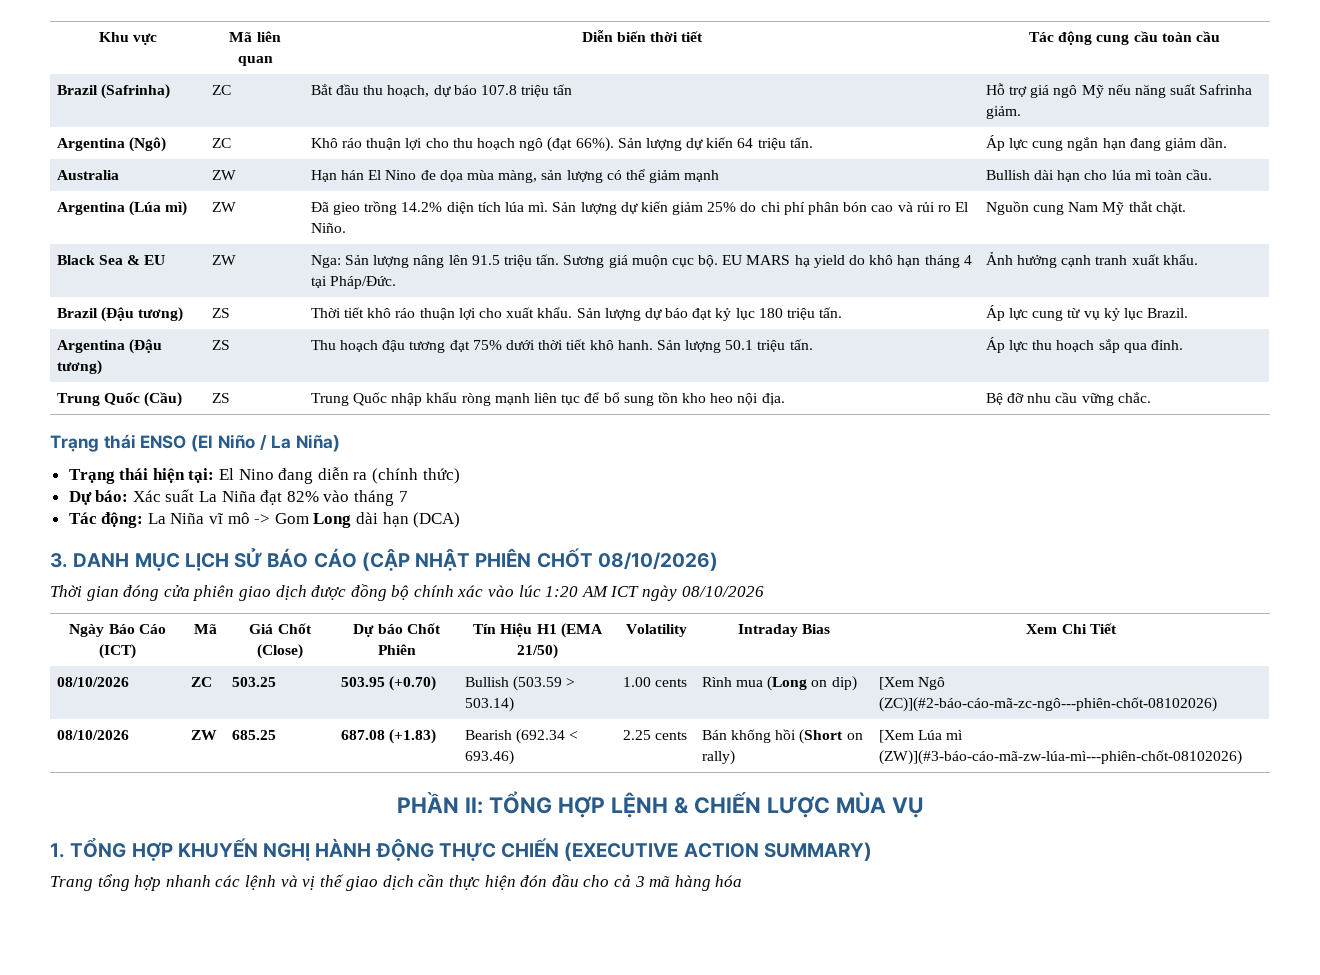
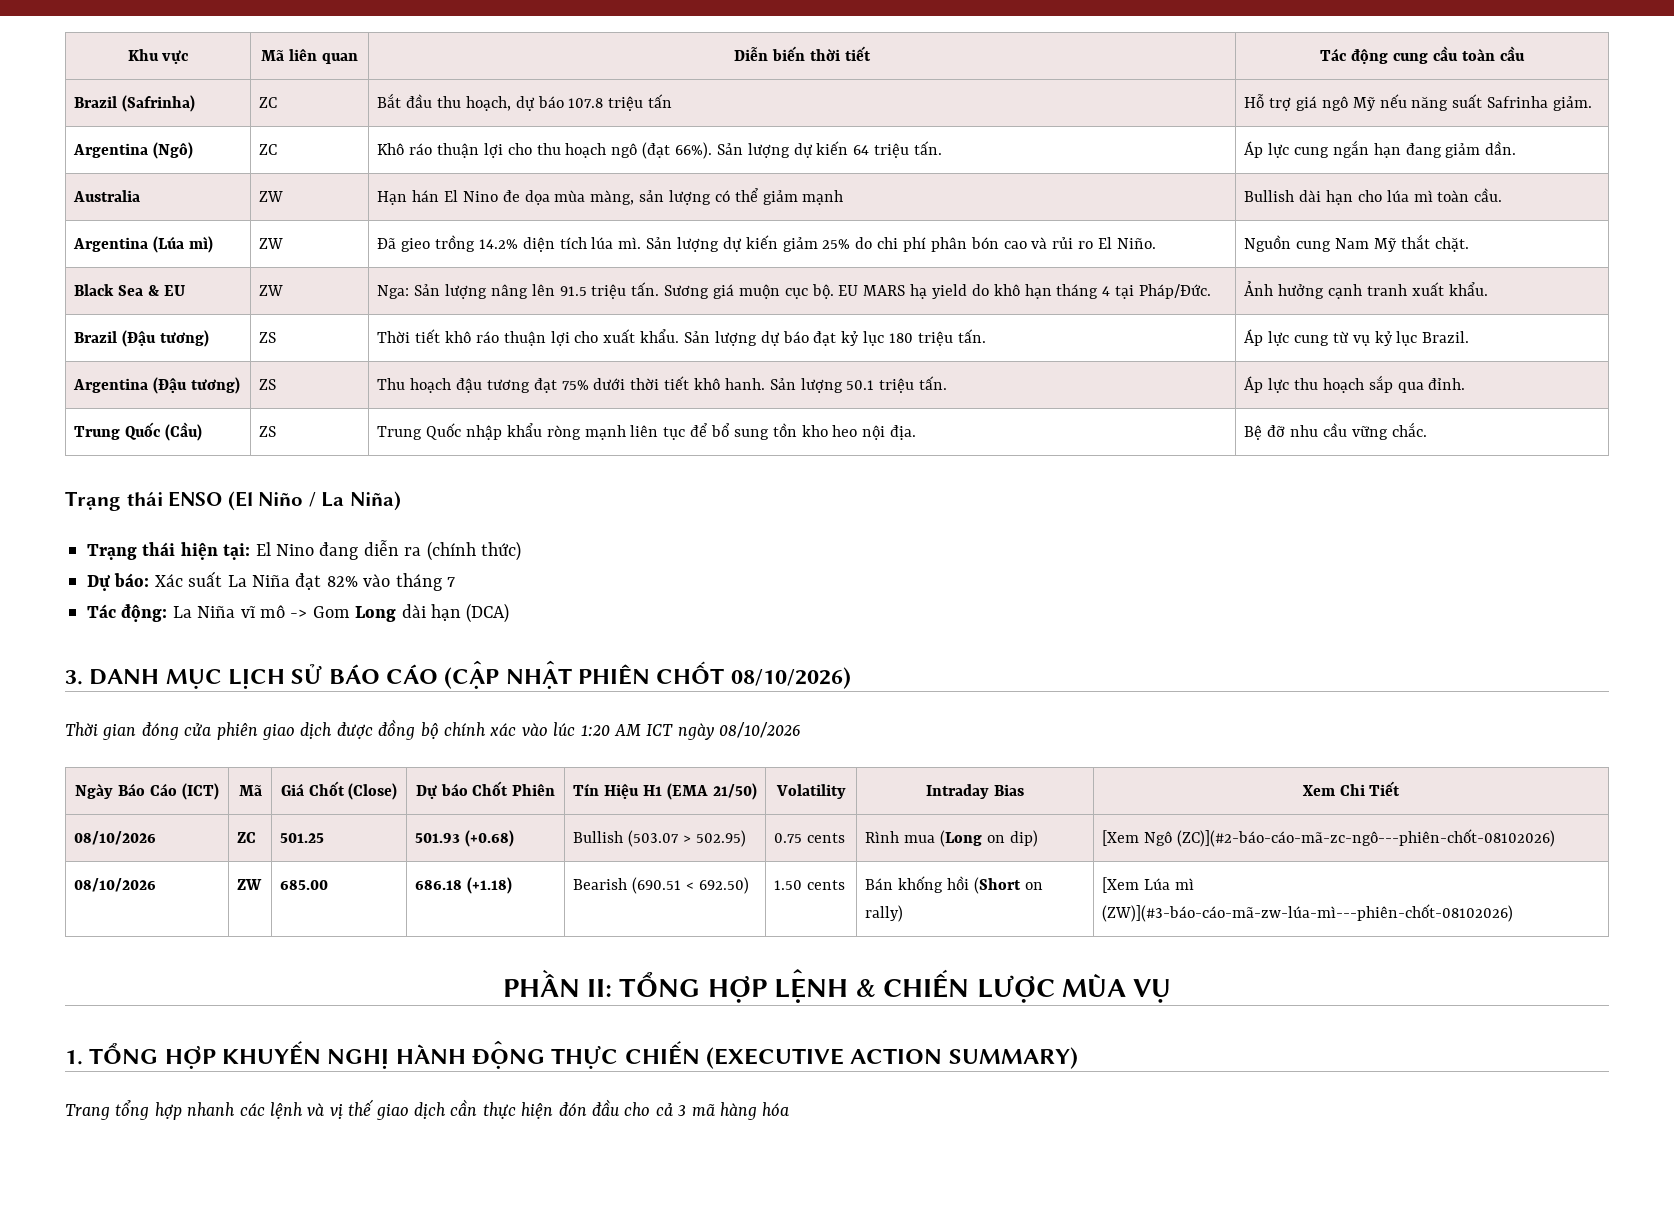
- 08/10/2026 | ZC | 503.25 | 503.95 (+0.70) | Bullish (503.59 > 503.14) | 1.00 cents | Rình mua (Long on dip) | [Xem Ngô (ZC)](#2-báo-cáo-mã-zc-ngô---phiên-chốt-08102026)
+ 08/10/2026 | ZC | 501.25 | 501.93 (+0.68) | Bullish (503.07 > 502.95) | 0.75 cents | Rình mua (Long on dip) | [Xem Ngô (ZC)](#2-báo-cáo-mã-zc-ngô---phiên-chốt-08102026)
- 08/10/2026 | ZW | 685.25 | 687.08 (+1.83) | Bearish (692.34 < 693.46) | 2.25 cents | Bán khống hồi (Short on rally) | [Xem Lúa mì (ZW)](#3-báo-cáo-mã-zw-lúa-mì---phiên-chốt-08102026)
+ 08/10/2026 | ZW | 685.00 | 686.18 (+1.18) | Bearish (690.51 < 692.50) | 1.50 cents | Bán khống hồi (Short on rally) | [Xem Lúa mì (ZW)](#3-báo-cáo-mã-zw-lúa-mì---phiên-chốt-08102026)

